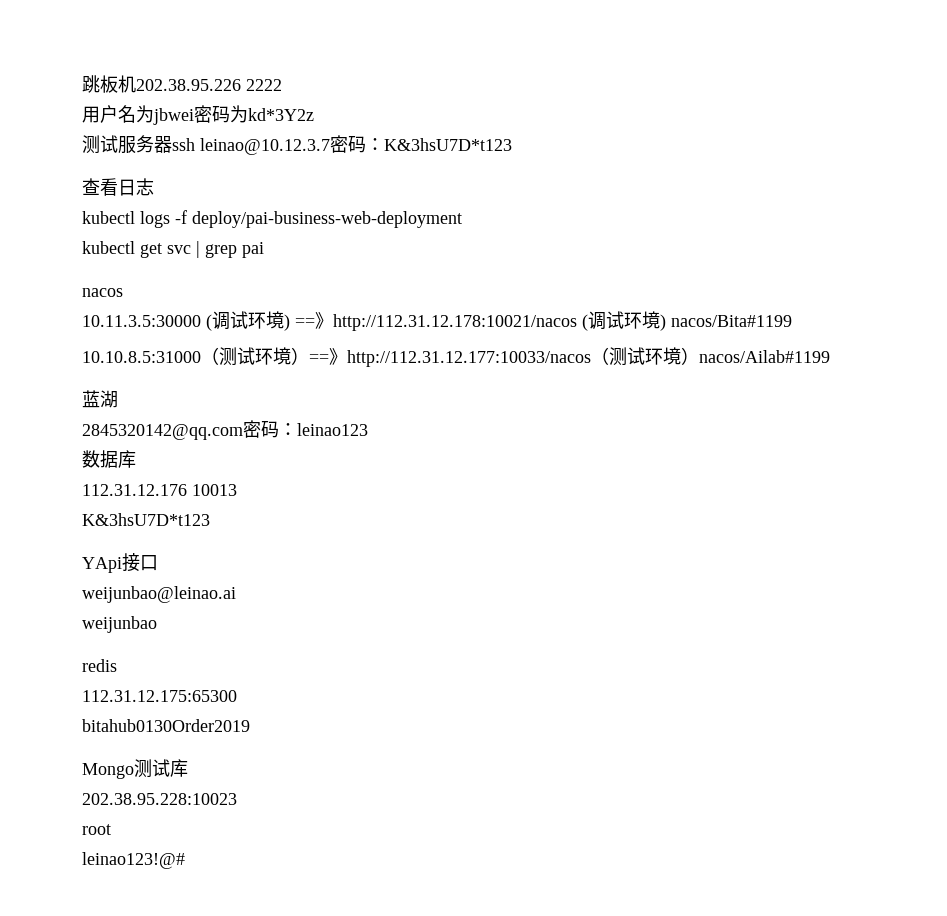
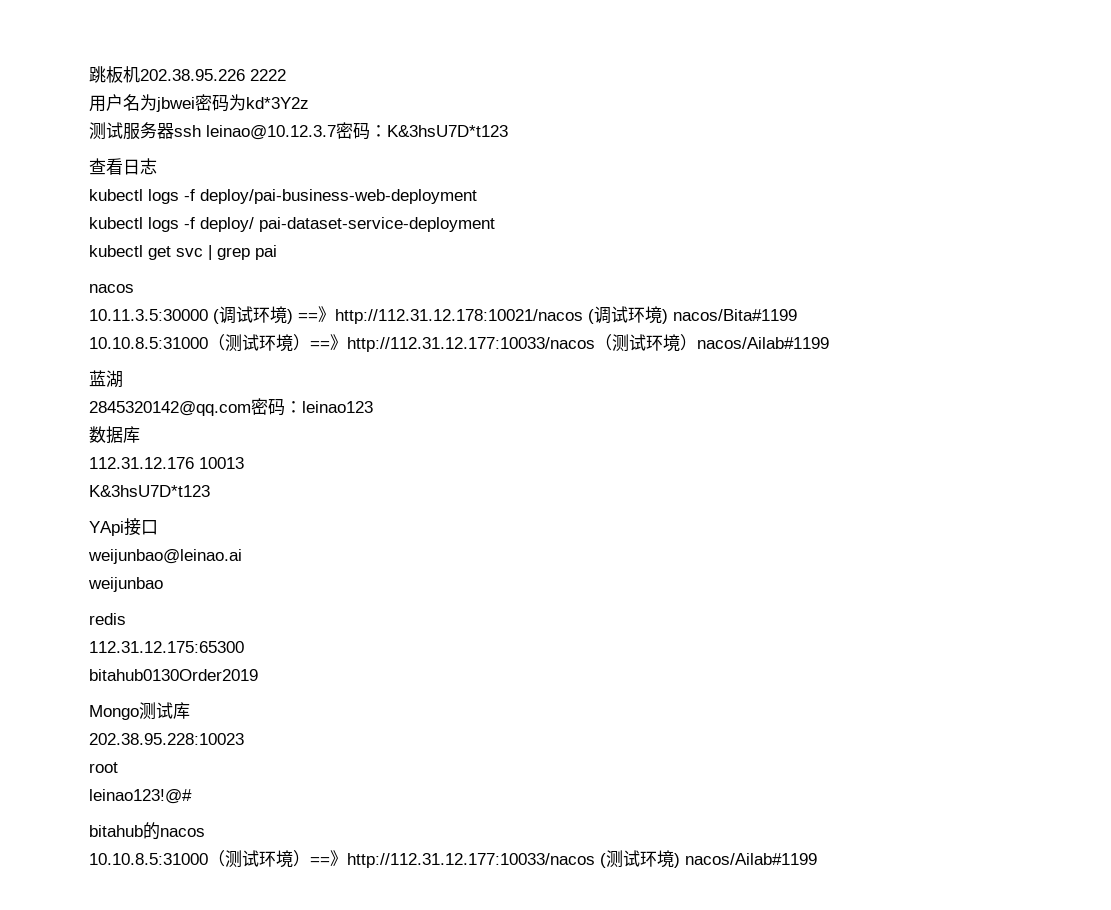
+ kubectl logs -f deploy/ pai-dataset-service-deployment
+ bitahub的nacos
+ 10.10.8.5:31000（测试环境）==》http://112.31.12.177:10033/nacos (测试环境) nacos/Ailab#1199

